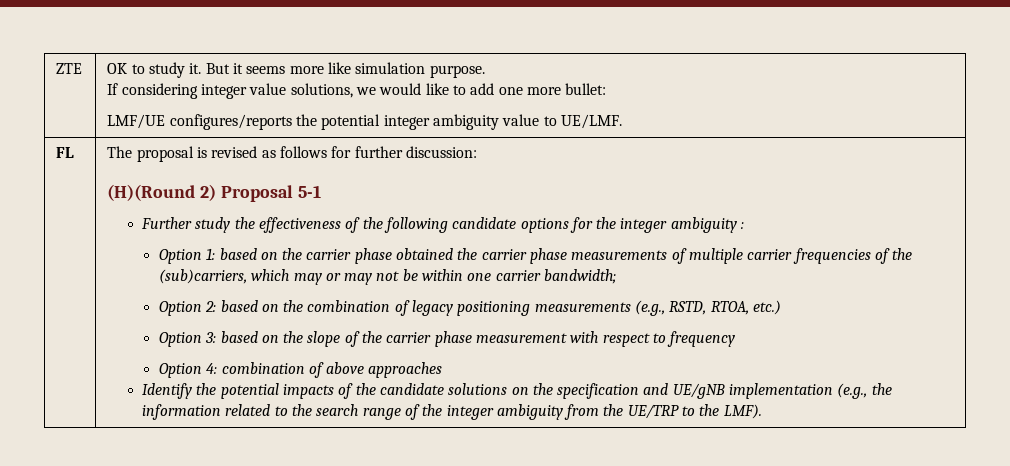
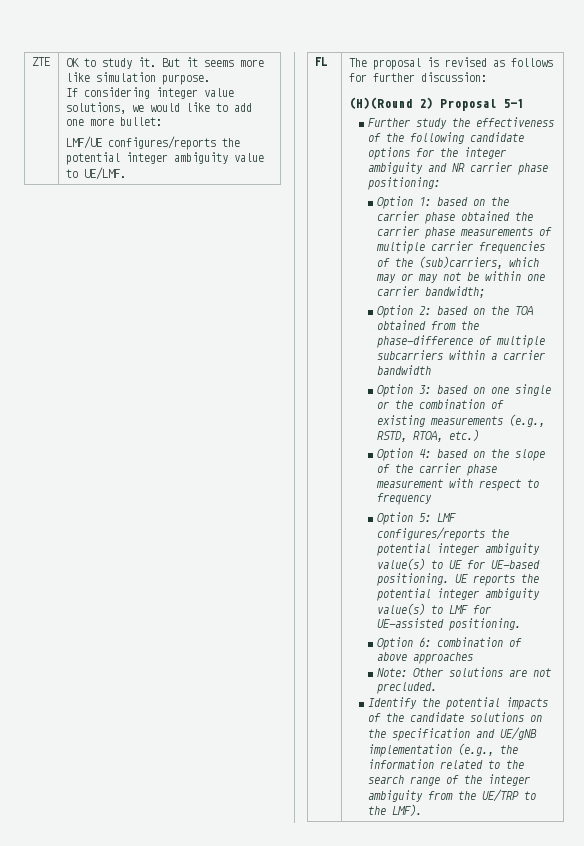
- Further study the effectiveness of the following candidate options for the integer ambiguity :
+ Further study the effectiveness of the following candidate options for the integer ambiguity and NR carrier phase positioning:
- Option 2: based on the combination of legacy positioning measurements (e.g., RSTD, RTOA, etc.)
+ Option 2: based on the TOA obtained from the phase-difference of multiple subcarriers within a carrier bandwidth
+ Option 3: based on one single or the combination of existing measurements (e.g., RSTD, RTOA, etc.)
- Option 3: based on the slope of the carrier phase measurement with respect to frequency
+ Option 4: based on the slope of the carrier phase measurement with respect to frequency
- Option 4: combination of above approaches
+ Option 5: LMF configures/reports the potential integer ambiguity value(s) to UE for UE-based positioning. UE reports the potential integer ambiguity value(s) to LMF for UE-assisted positioning.
+ Option 6: combination of above approaches
+ Note: Other solutions are not precluded.

